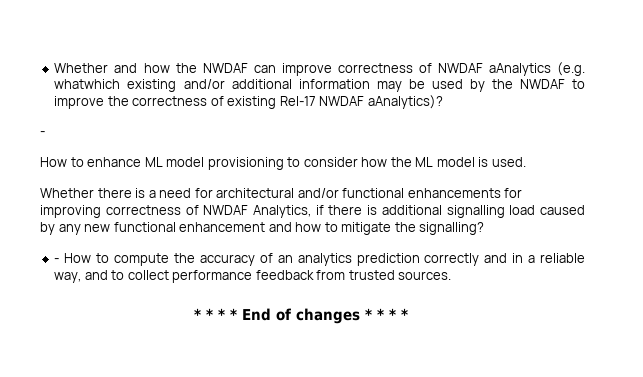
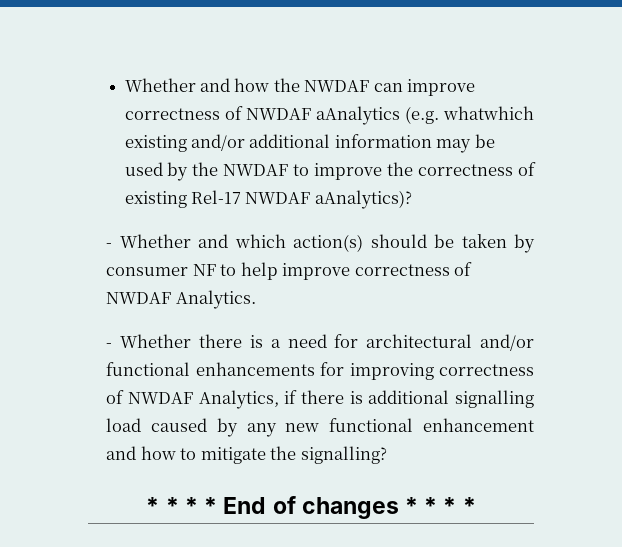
  Whether and how the NWDAF can improve correctness of NWDAF aAnalytics (e.g. whatwhich existing and/or additional information may be used by the NWDAF to improve the correctness of existing Rel-17 NWDAF aAnalytics)?
- -
- How to enhance ML model provisioning to consider how the ML model is used.
- Whether there is a need for architectural and/or functional enhancements for improving correctness of NWDAF Analytics, if there is additional signalling load caused by any new functional enhancement and how to mitigate the signalling?
+ - Whether and which action(s) should be taken by consumer NF to help improve correctness of NWDAF Analytics.
+ - Whether there is a need for architectural and/or functional enhancements for improving correctness of NWDAF Analytics, if there is additional signalling load caused by any new functional enhancement and how to mitigate the signalling?
- - How to compute the accuracy of an analytics prediction correctly and in a reliable way, and to collect performance feedback from trusted sources.

